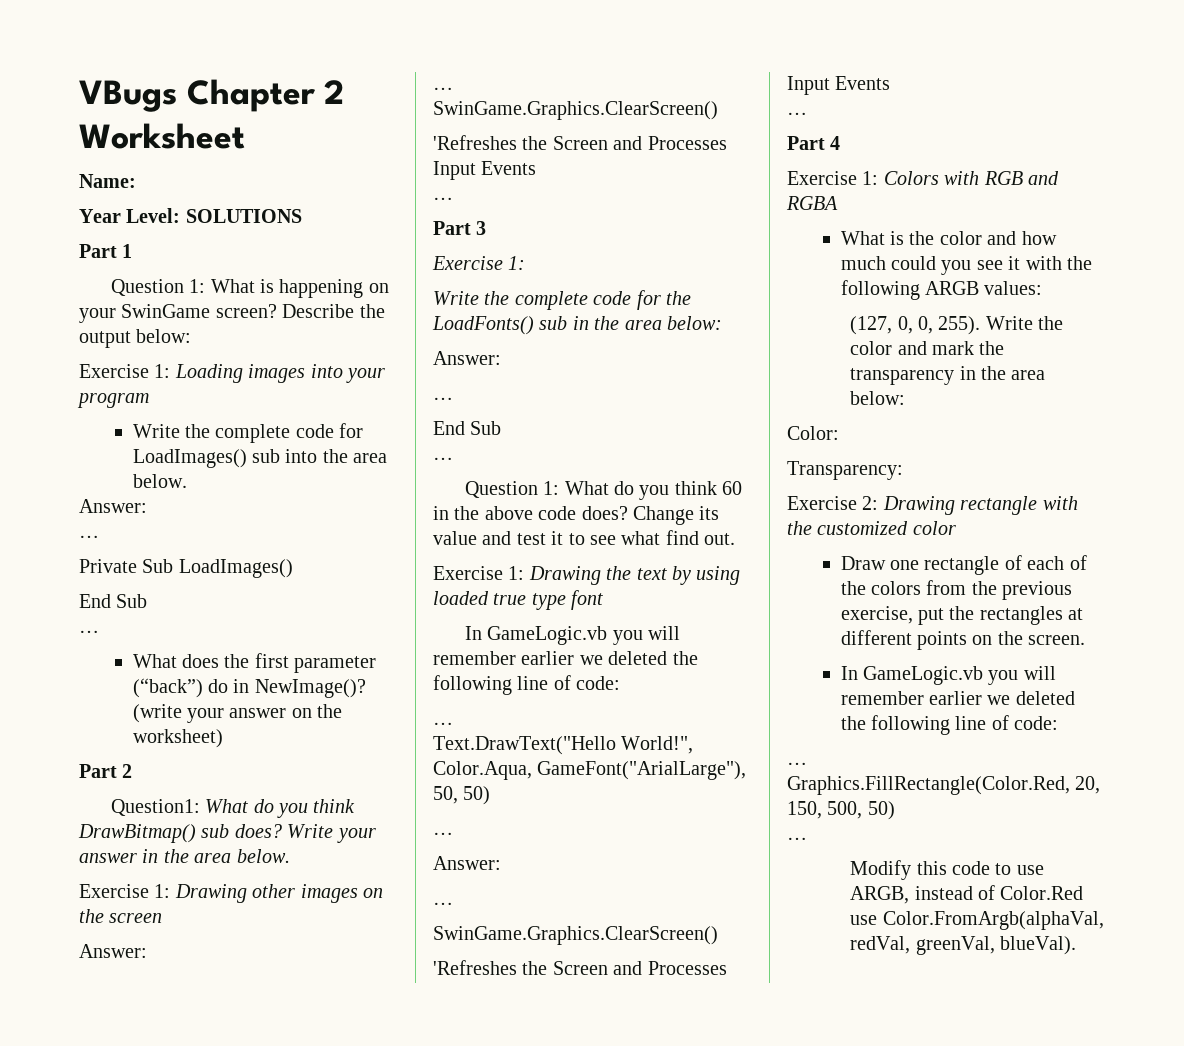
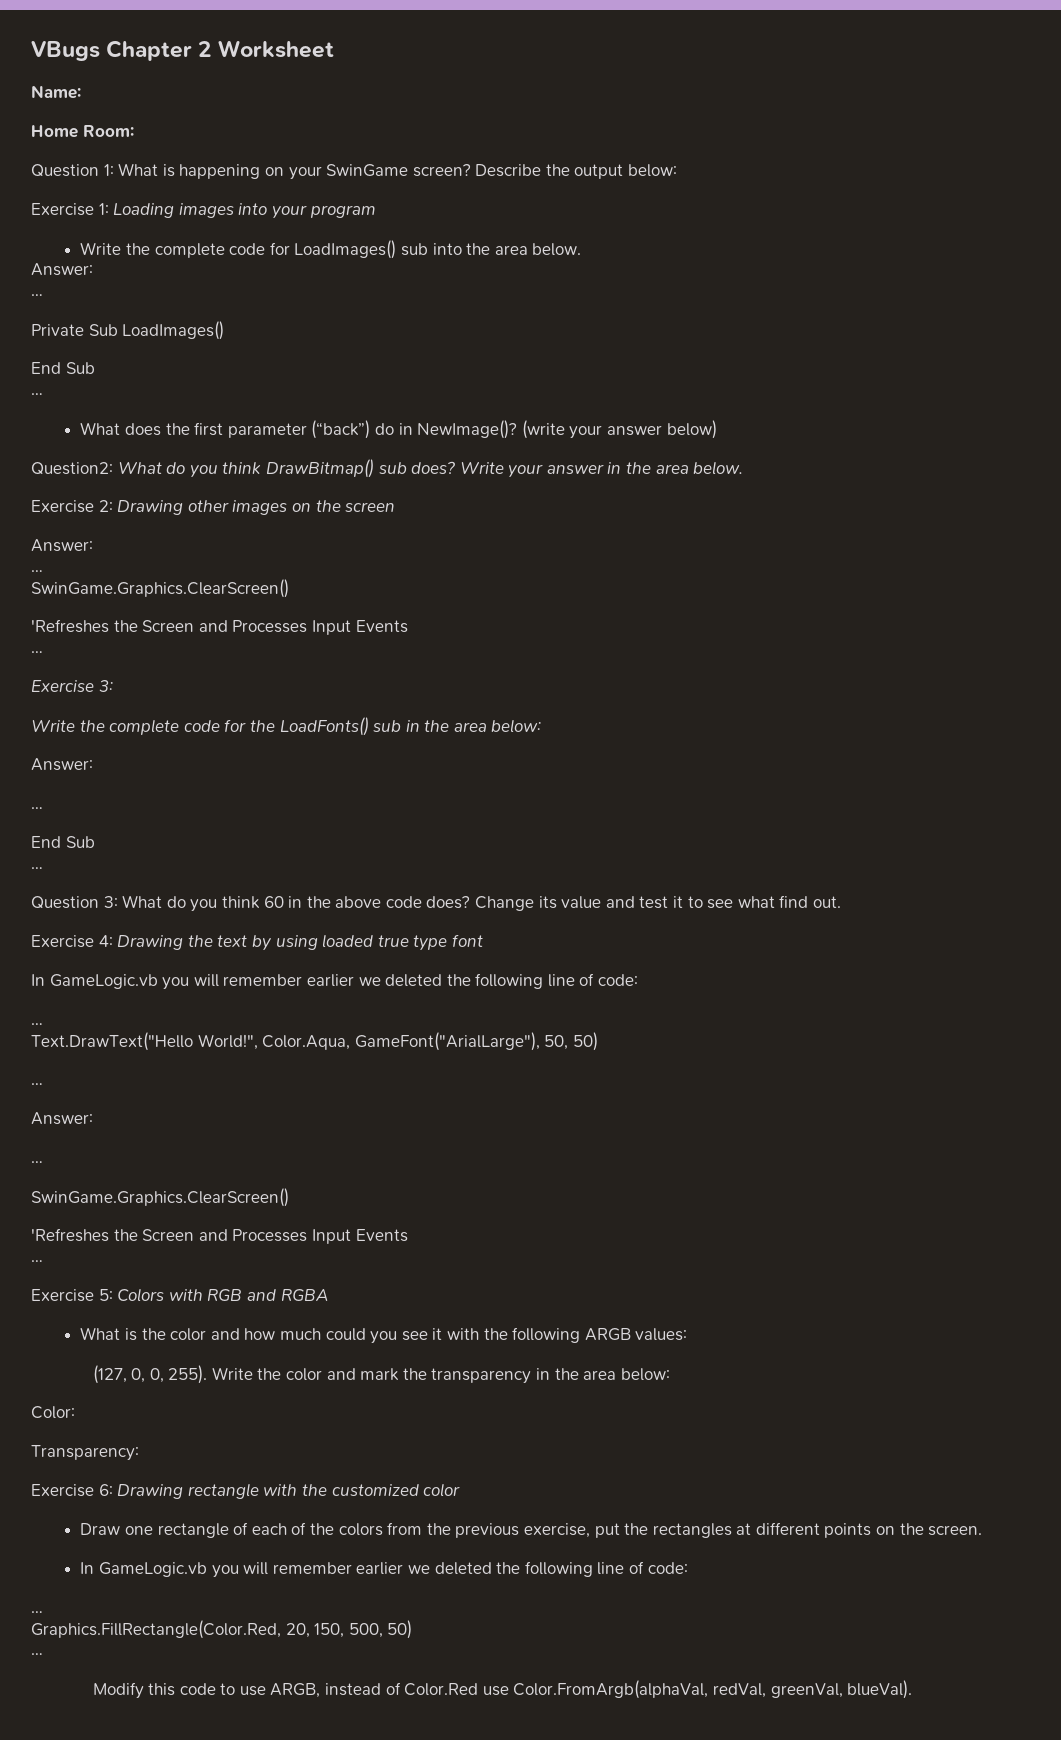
- Year Level: SOLUTIONS
- Part 1
+ Home Room:
- (write your answer on the worksheet)
- Part 2
- Question1: What do you think DrawBitmap() sub does?
+ (write your answer below)
+ Question2: What do you think DrawBitmap() sub does?
- Exercise 1: Drawing other images on the screen
+ Exercise 2: Drawing other images on the screen
- Part 3
- Exercise 1:
+ Exercise 3:
- Question 1: What do you think 60 in the above code does?
+ Question 3: What do you think 60 in the above code does?
- Exercise 1: Drawing the text by using loaded true type font
+ Exercise 4: Drawing the text by using loaded true type font
- Part 4
- Exercise 1: Colors with RGB and RGBA
+ Exercise 5: Colors with RGB and RGBA
- Exercise 2: Drawing rectangle with the customized color
+ Exercise 6: Drawing rectangle with the customized color

